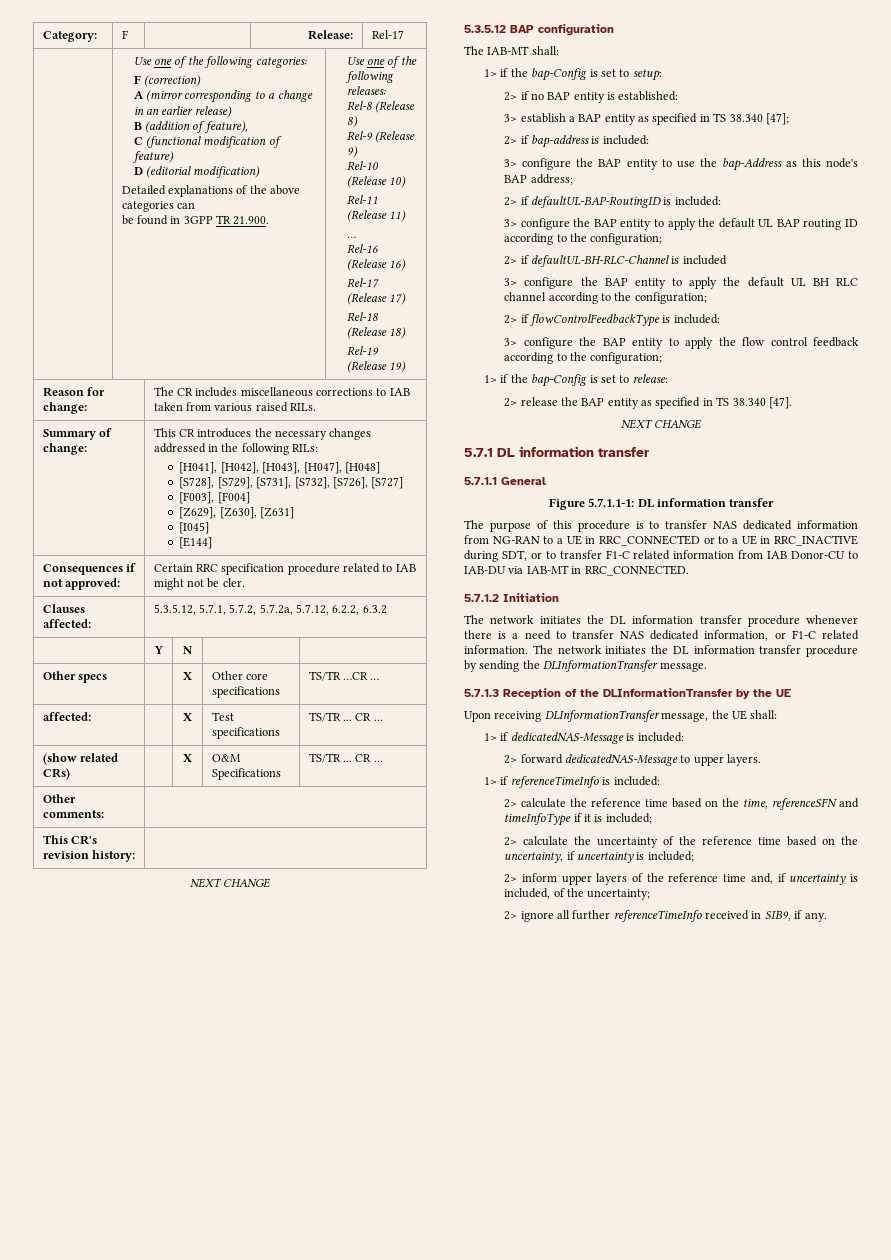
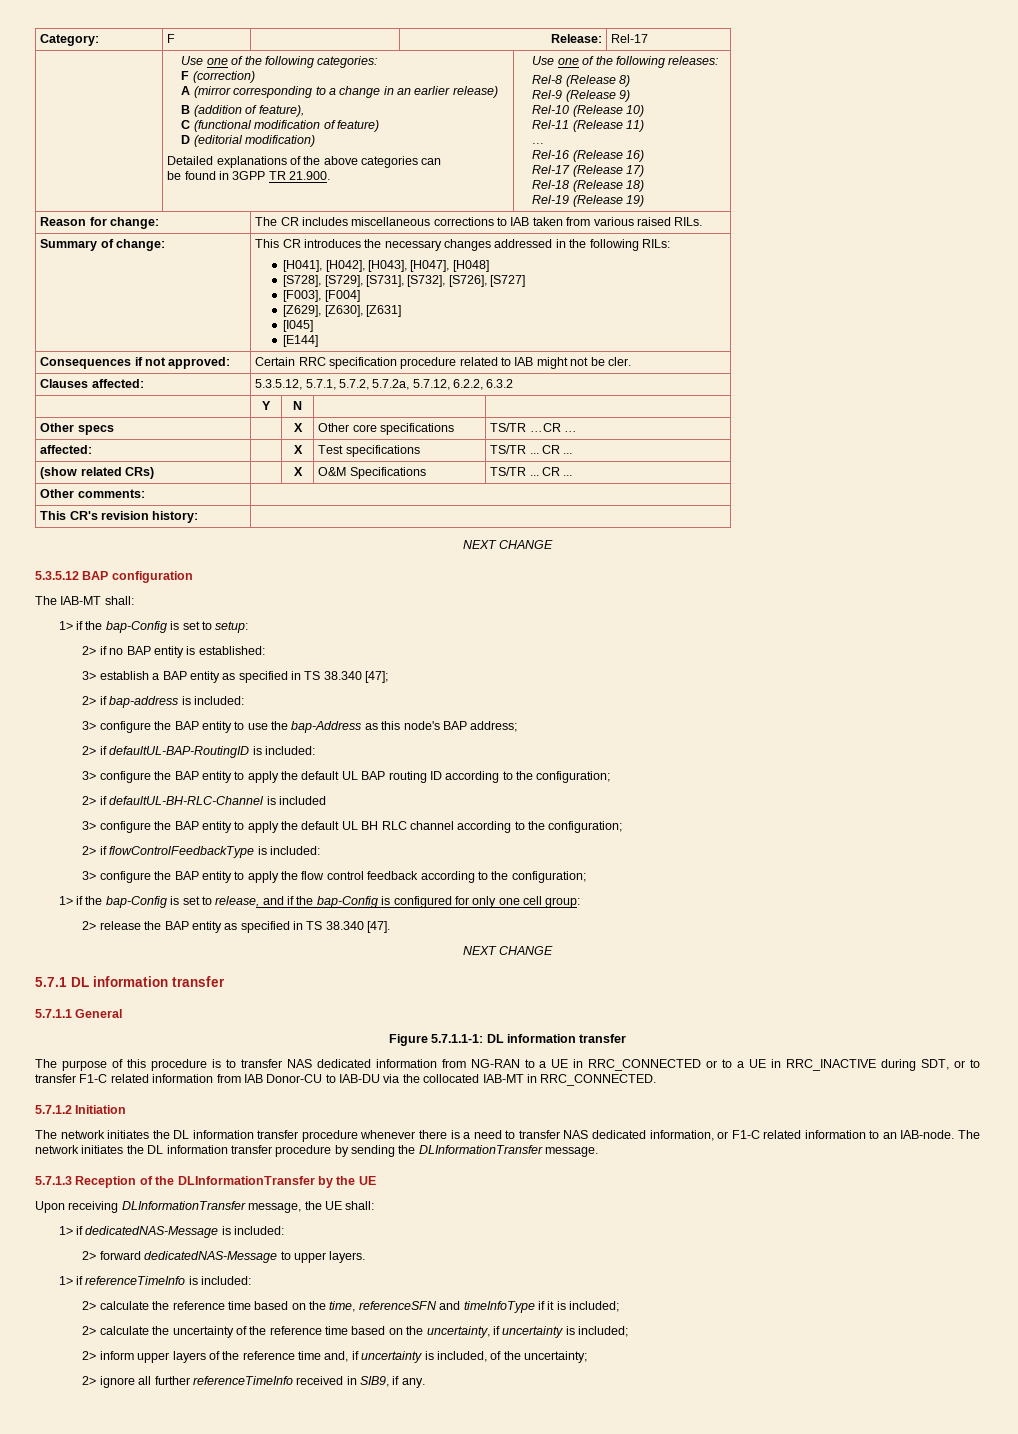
- 1> if the bap-Config is set to release:
+ 1> if the bap-Config is set to release, and if the bap-Config is configured for only one cell group:
- The purpose of this procedure is to transfer NAS dedicated information from NG-RAN to a UE in RRC_CONNECTED or to a UE in RRC_INACTIVE during SDT, or to transfer F1-C related information from IAB Donor-CU to IAB-DU via IAB-MT in RRC_CONNECTED.
+ The purpose of this procedure is to transfer NAS dedicated information from NG-RAN to a UE in RRC_CONNECTED or to a UE in RRC_INACTIVE during SDT, or to transfer F1-C related information from IAB Donor-CU to IAB-DU via the collocated IAB-MT in RRC_CONNECTED.
- The network initiates the DL information transfer procedure whenever there is a need to transfer NAS dedicated information, or F1-C related information.
+ The network initiates the DL information transfer procedure whenever there is a need to transfer NAS dedicated information, or F1-C related information to an IAB-node.

